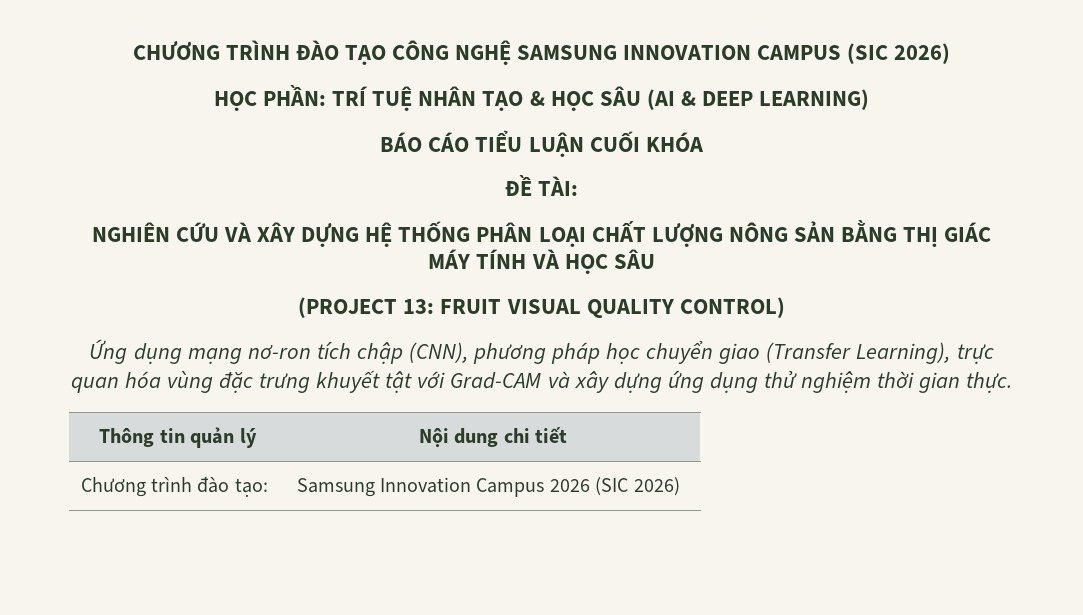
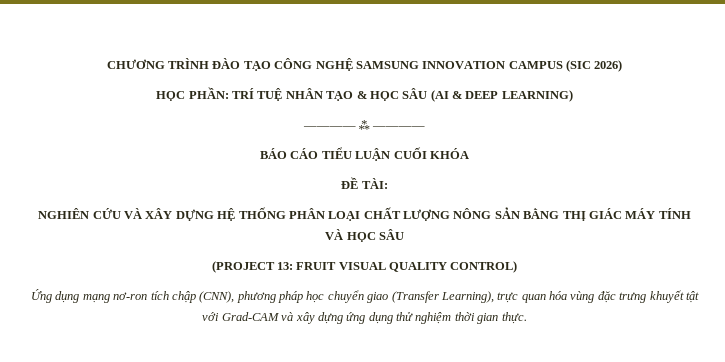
+ ———— ⁂ ————
- Thông tin quản lý | Nội dung chi tiết
- Chương trình đào tạo: | Samsung Innovation Campus 2026 (SIC 2026)

